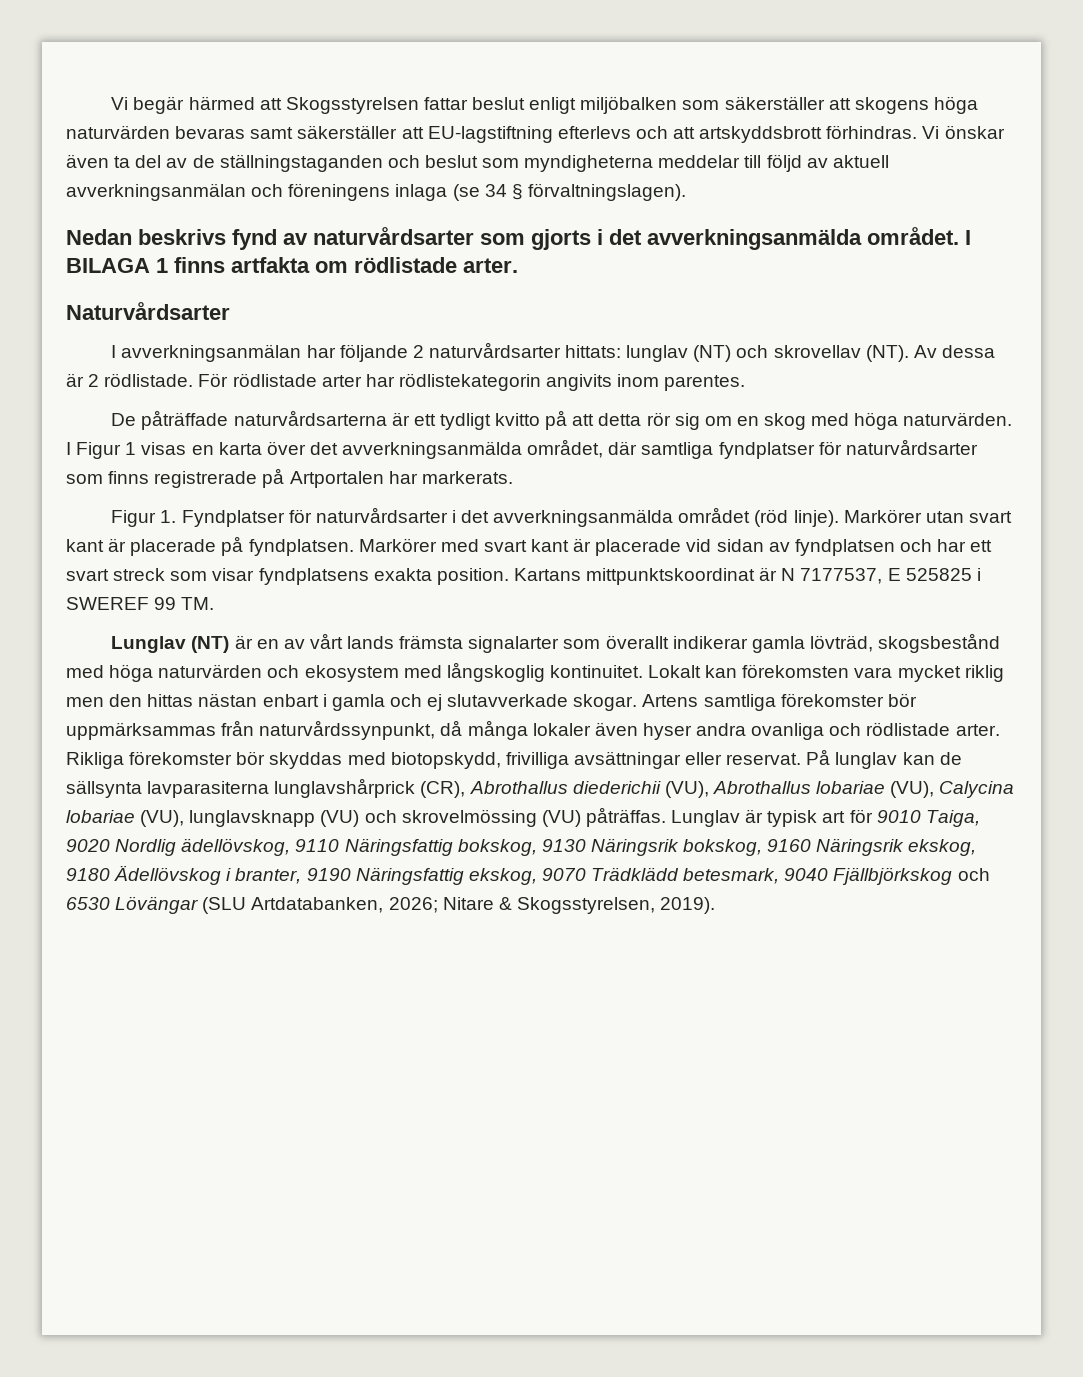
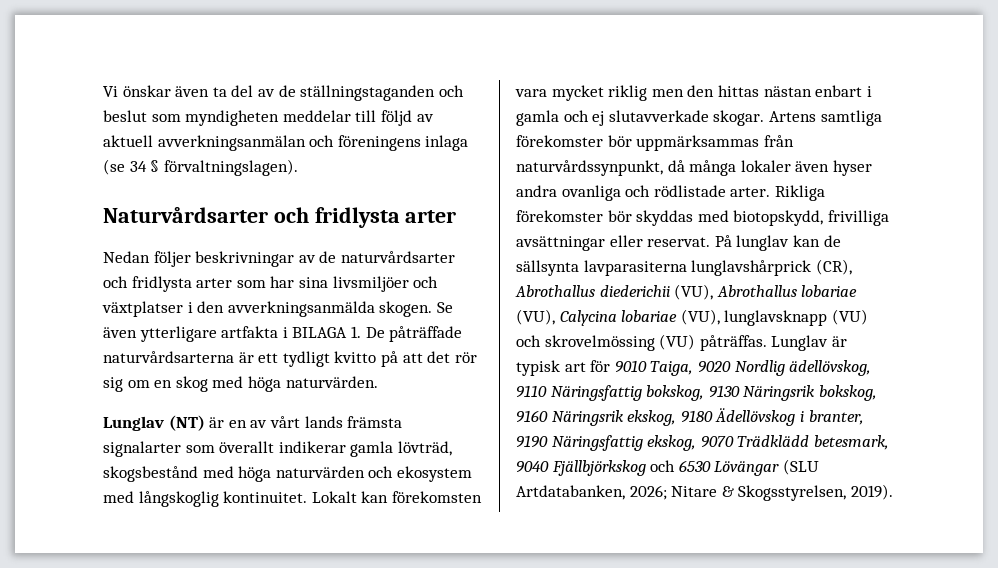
- Vi begär härmed att Skogsstyrelsen fattar beslut enligt miljöbalken som säkerställer att skogens höga naturvärden bevaras samt säkerställer att EU-lagstiftning efterlevs och att artskyddsbrott förhindras. Vi önskar även ta del av de ställningstaganden och beslut som myndigheterna meddelar till följd av aktuell avverkningsanmälan och föreningens inlaga (se 34 § förvaltningslagen).
+ Vi önskar även ta del av de ställningstaganden och beslut som myndigheten meddelar till följd av aktuell avverkningsanmälan och föreningens inlaga (se 34 § förvaltningslagen).
- Nedan beskrivs fynd av naturvårdsarter som gjorts i det avverkningsanmälda området. I BILAGA 1 finns artfakta om rödlistade arter.
- Naturvårdsarter
- I avverkningsanmälan har följande 2 naturvårdsarter hittats: lunglav (NT) och skrovellav (NT). Av dessa är 2 rödlistade. För rödlistade arter har rödlistekategorin angivits inom parentes.
- De påträffade naturvårdsarterna är ett tydligt kvitto på att detta rör sig om en skog med höga naturvärden. I Figur 1 visas en karta över det avverkningsanmälda området, där samtliga fyndplatser för naturvårdsarter som finns registrerade på Artportalen har markerats.
- Figur 1. Fyndplatser för naturvårdsarter i det avverkningsanmälda området (röd linje). Markörer utan svart kant är placerade på fyndplatsen. Markörer med svart kant är placerade vid sidan av fyndplatsen och har ett svart streck som visar fyndplatsens exakta position. Kartans mittpunktskoordinat är N 7177537, E 525825 i SWEREF 99 TM.
+ Naturvårdsarter och fridlysta arter
+ Nedan följer beskrivningar av de naturvårdsarter och fridlysta arter som har sina livsmiljöer och växtplatser i den avverkningsanmälda skogen. Se även ytterligare artfakta i BILAGA 1. De påträffade naturvårdsarterna är ett tydligt kvitto på att det rör sig om en skog med höga naturvärden.

